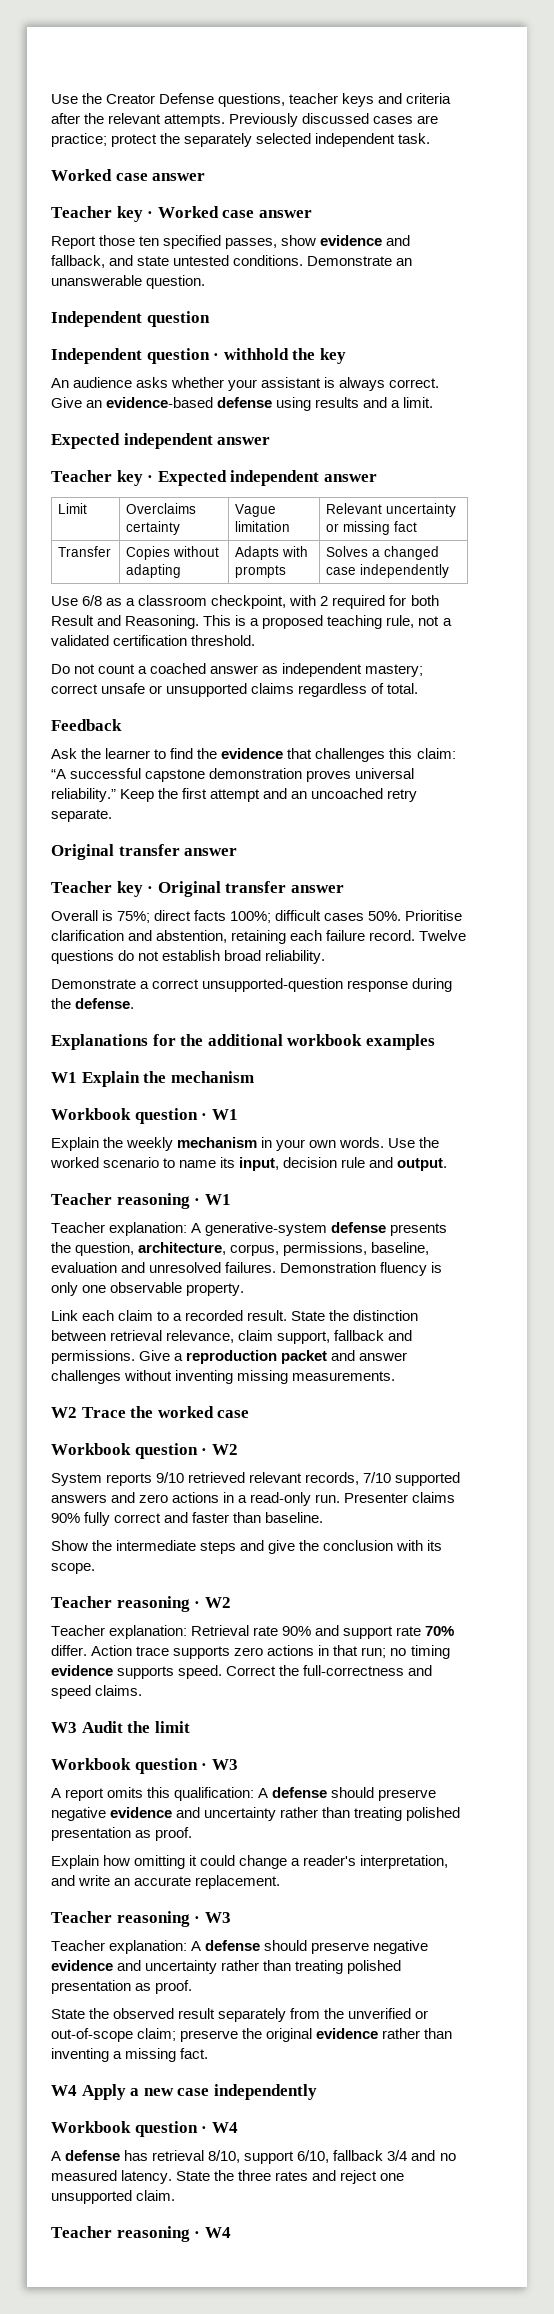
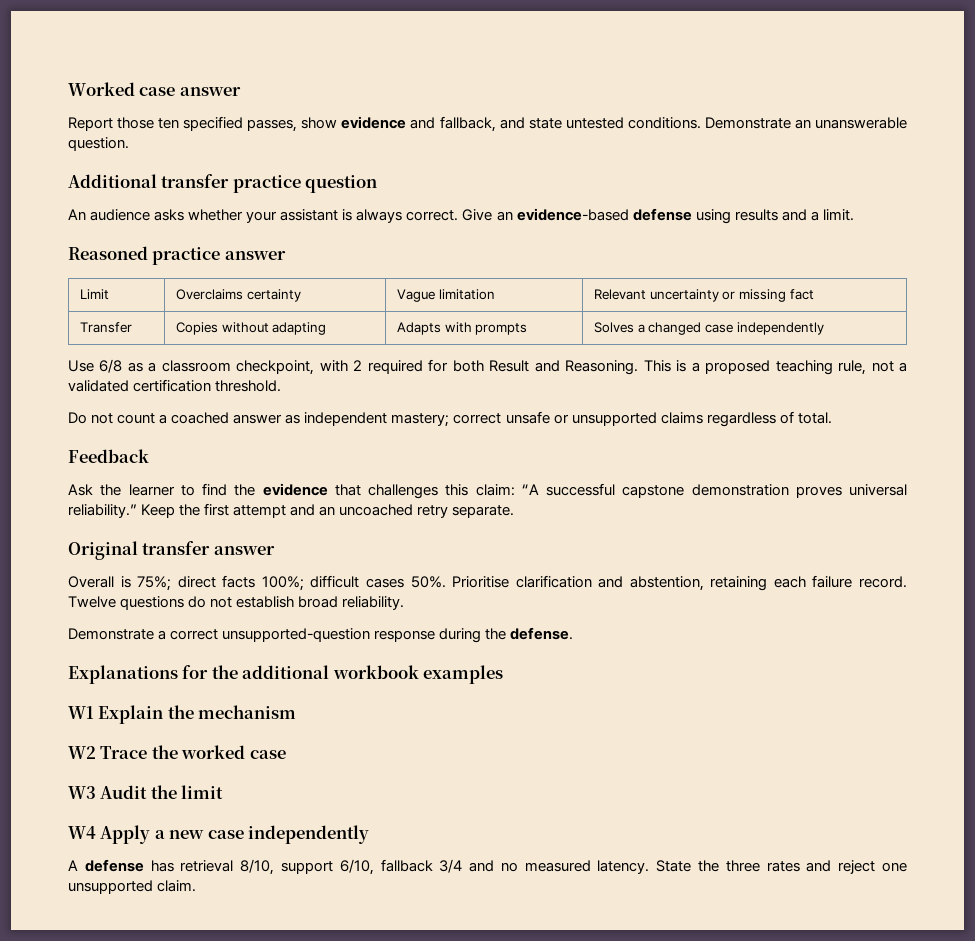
- Use the Creator Defense questions, teacher keys and criteria after the relevant attempts. Previously discussed cases are practice; protect the separately selected independent task.
  Worked case answer
- Teacher key · Worked case answer
  Demonstrate an unanswerable question.
- Independent question
- Independent question · withhold the key
+ Additional transfer practice question
  Give an evidence-based defense using results and a limit.
- Expected independent answer
- Teacher key · Expected independent answer
+ Reasoned practice answer
- Teacher key · Original transfer answer
- Workbook question · W1
- Explain the weekly mechanism in your own words. Use the worked scenario to name its input, decision rule and output.
- Teacher reasoning · W1
- Teacher explanation: A generative-system defense presents the question, architecture, corpus, permissions, baseline, evaluation and unresolved failures. Demonstration fluency is only one observable property.
- Link each claim to a recorded result. State the distinction between retrieval relevance, claim support, fallback and permissions. Give a reproduction packet and answer challenges without inventing missing measurements.
- Workbook question · W2
- System reports 9/10 retrieved relevant records, 7/10 supported answers and zero actions in a read-only run. Presenter claims 90% fully correct and faster than baseline.
- Show the intermediate steps and give the conclusion with its scope.
- Teacher reasoning · W2
- Teacher explanation: Retrieval rate 90% and support rate 70% differ. Action trace supports zero actions in that run; no timing evidence supports speed. Correct the full-correctness and speed claims.
  W3 Audit the limit
- Workbook question · W3
- A report omits this qualification: A defense should preserve negative evidence and uncertainty rather than treating polished presentation as proof.
- Explain how omitting it could change a reader's interpretation, and write an accurate replacement.
- Teacher reasoning · W3
- Teacher explanation: A defense should preserve negative evidence and uncertainty rather than treating polished presentation as proof.
- State the observed result separately from the unverified or out-of-scope claim; preserve the original evidence rather than inventing a missing fact.
- Workbook question · W4
- Teacher reasoning · W4

